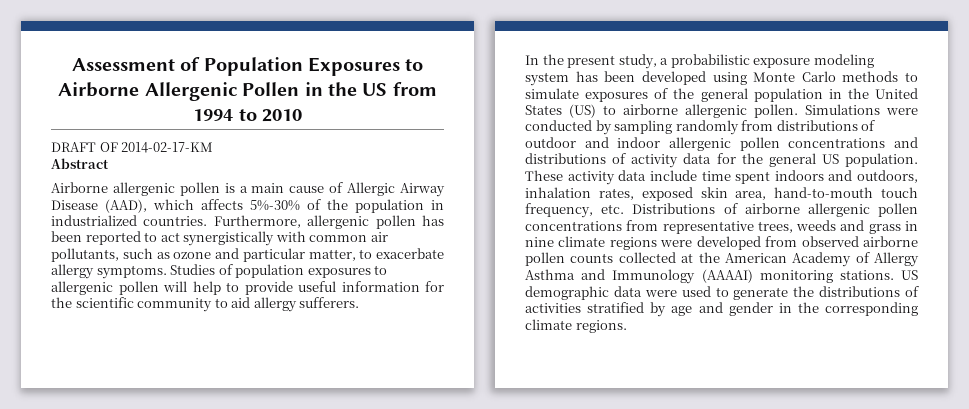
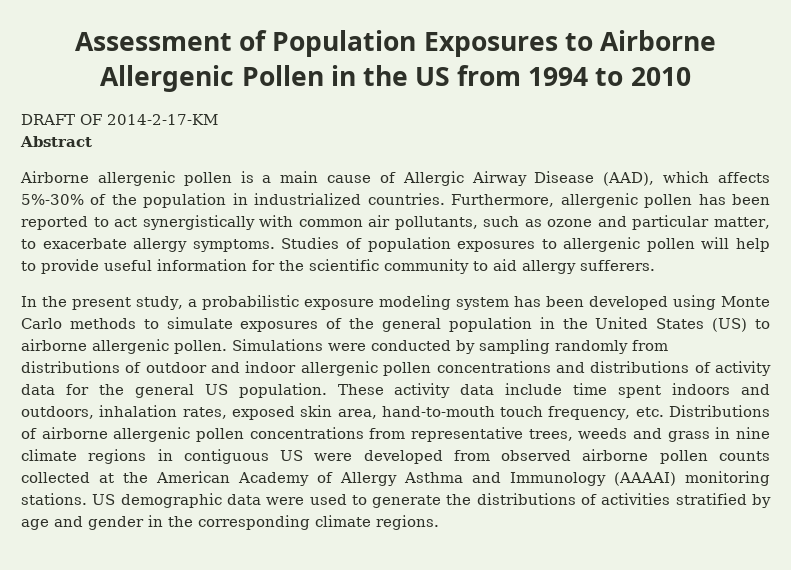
- DRAFT OF 2014-02-17-KM
+ DRAFT OF 2014-2-17-KM
- These activity data include time spent indoors and outdoors, inhalation rates, exposed skin area, hand-to-mouth touch frequency, etc. Distributions of airborne allergenic pollen concentrations from representative trees, weeds and grass in nine climate regions were developed from observed airborne pollen counts collected at the American Academy of Allergy Asthma and Immunology (AAAAI) monitoring stations.
+ These activity data include time spent indoors and outdoors, inhalation rates, exposed skin area, hand-to-mouth touch frequency, etc. Distributions of airborne allergenic pollen concentrations from representative trees, weeds and grass in nine climate regions in contiguous US were developed from observed airborne pollen counts collected at the American Academy of Allergy Asthma and Immunology (AAAAI) monitoring stations.

